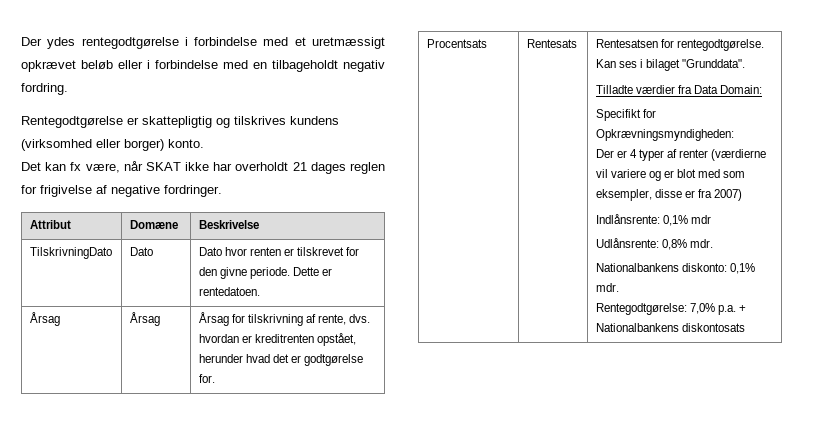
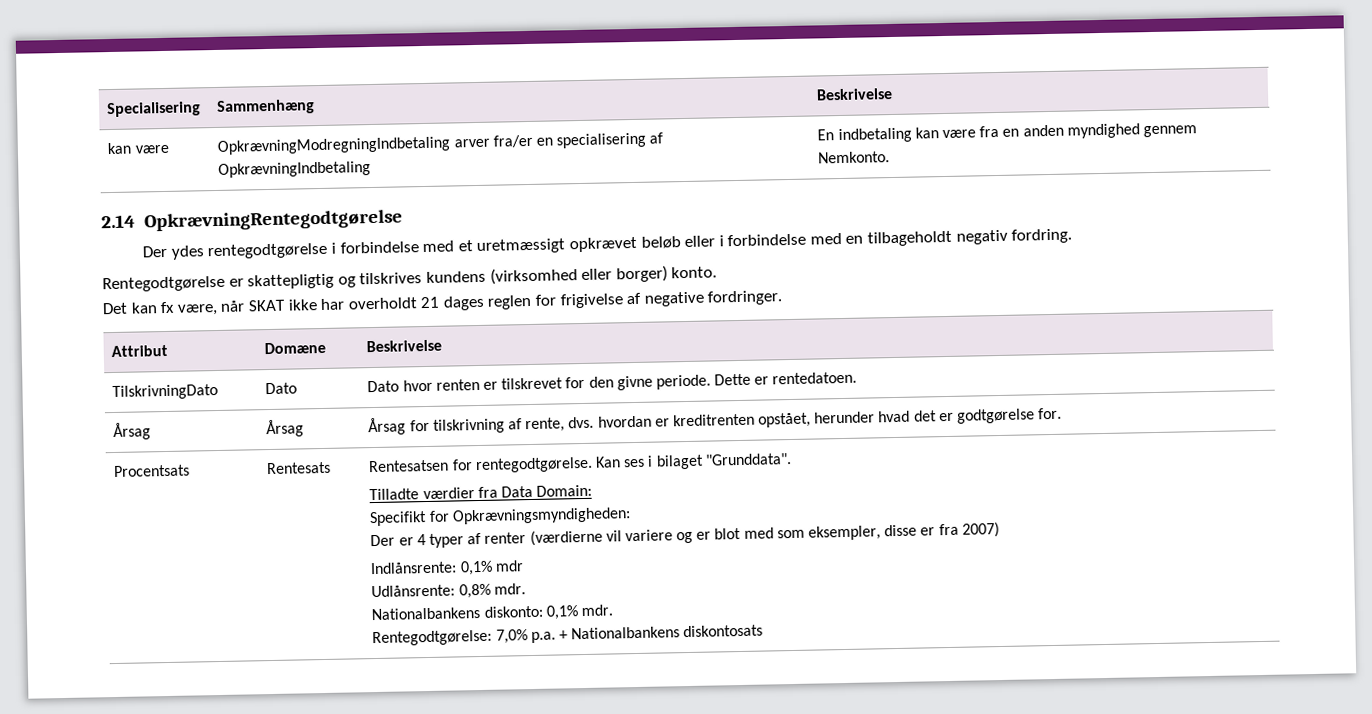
+ Specialisering | Sammenhæng | Beskrivelse
+ kan være | OpkrævningModregningIndbetaling arver fra/er en specialisering af OpkrævningIndbetaling | En indbetaling kan være fra en anden myndighed gennem Nemkonto.
+ 2.14 OpkrævningRentegodtgørelse

